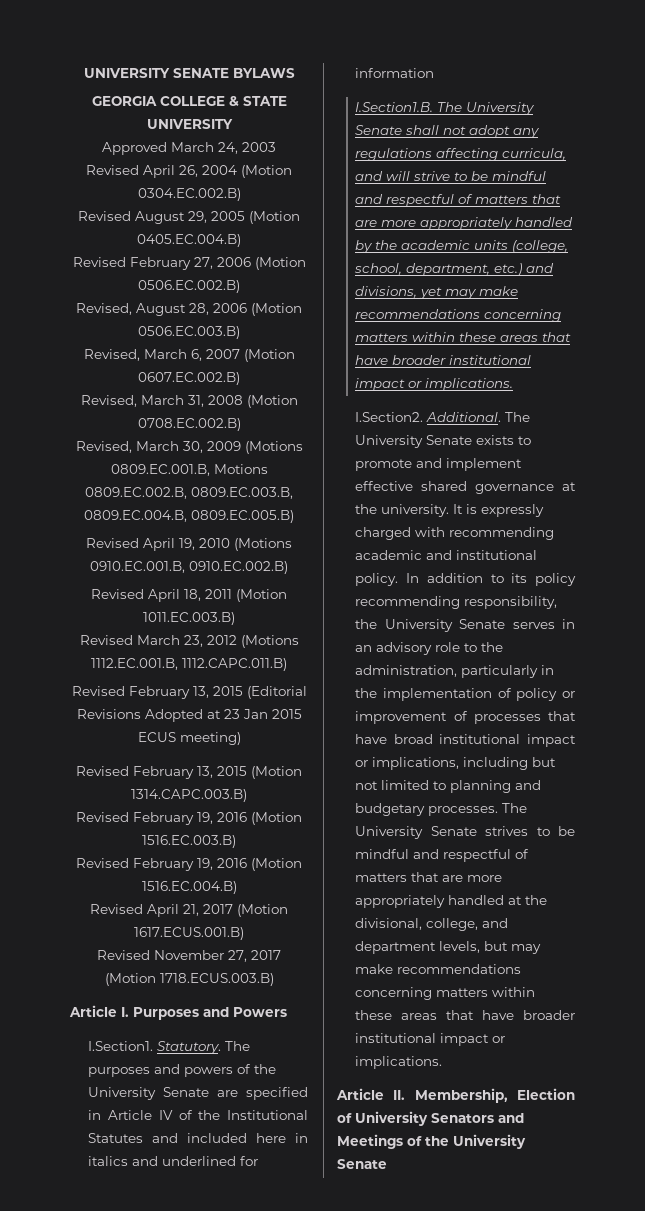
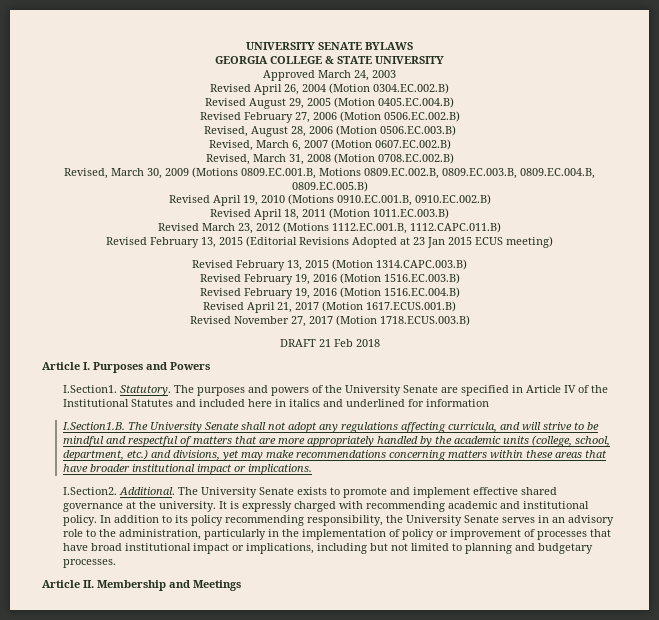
+ DRAFT 21 Feb 2018
- In addition to its policy recommending responsibility, the University Senate serves in an advisory role to the administration, particularly in the implementation of policy or improvement of processes that have broad institutional impact or implications, including but not limited to planning and budgetary processes. The University Senate strives to be mindful and respectful of matters that are more appropriately handled at the divisional, college, and department levels, but may make recommendations concerning matters within these areas that have broader institutional impact or implications.
- Article II. Membership, Election of University Senators and Meetings of the University Senate
+ In addition to its policy recommending responsibility, the University Senate serves in an advisory role to the administration, particularly in the implementation of policy or improvement of processes that have broad institutional impact or implications, including but not limited to planning and budgetary processes.
+ Article II. Membership and Meetings

